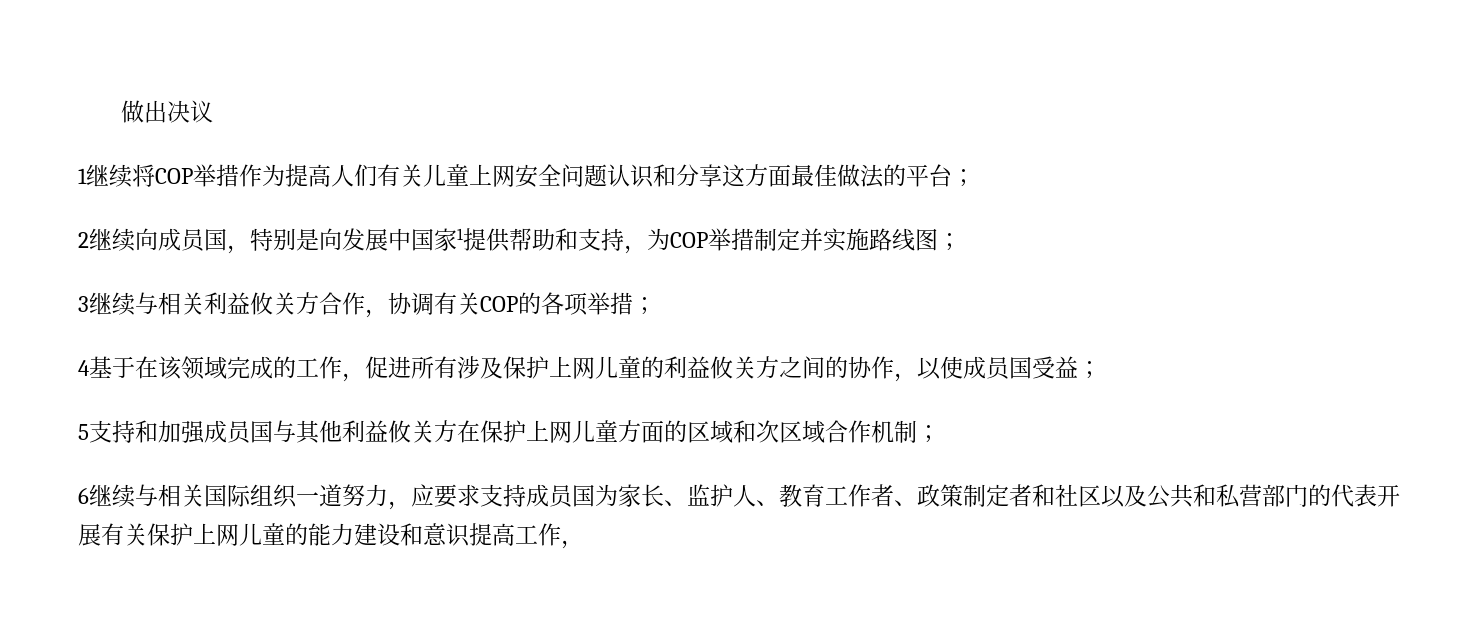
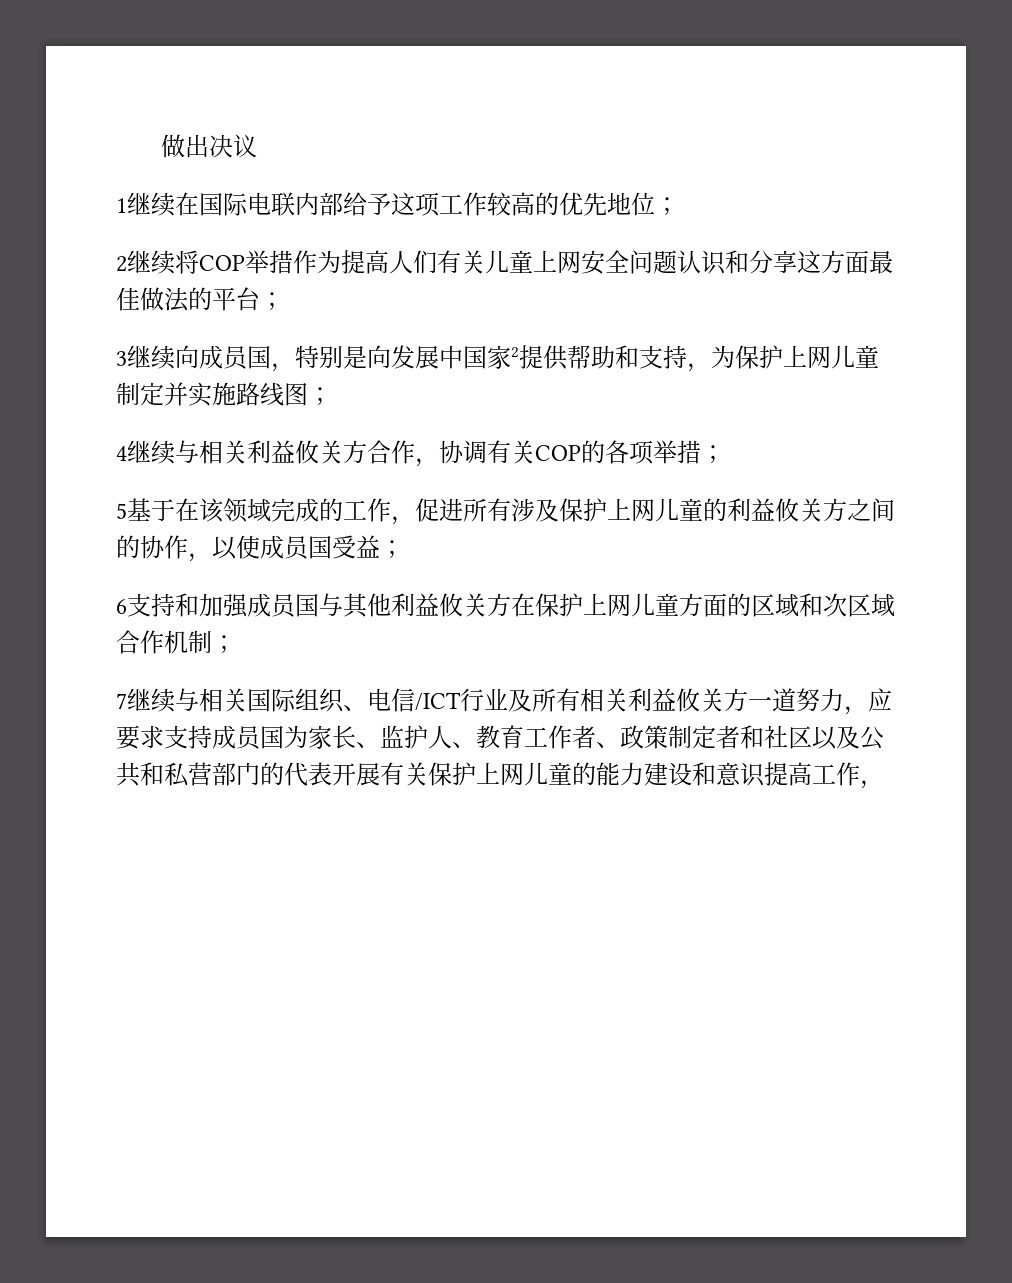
- 1继续将COP举措作为提高人们有关儿童上网安全问题认识和分享这方面最佳做法的平台；
+ 1继续在国际电联内部给予这项工作较高的优先地位；
+ 2继续将COP举措作为提高人们有关儿童上网安全问题认识和分享这方面最佳做法的平台；
- 2继续向成员国，特别是向发展中国家1提供帮助和支持，为COP举措制定并实施路线图；
+ 3继续向成员国，特别是向发展中国家2提供帮助和支持，为保护上网儿童制定并实施路线图；
- 3继续与相关利益攸关方合作，协调有关COP的各项举措；
+ 4继续与相关利益攸关方合作，协调有关COP的各项举措；
- 4基于在该领域完成的工作，促进所有涉及保护上网儿童的利益攸关方之间的协作，以使成员国受益；
+ 5基于在该领域完成的工作，促进所有涉及保护上网儿童的利益攸关方之间的协作，以使成员国受益；
- 5支持和加强成员国与其他利益攸关方在保护上网儿童方面的区域和次区域合作机制；
+ 6支持和加强成员国与其他利益攸关方在保护上网儿童方面的区域和次区域合作机制；
- 6继续与相关国际组织一道努力，应要求支持成员国为家长、监护人、教育工作者、政策制定者和社区以及公共和私营部门的代表开展有关保护上网儿童的能力建设和意识提高工作，
+ 7继续与相关国际组织、电信/ICT行业及所有相关利益攸关方一道努力，应要求支持成员国为家长、监护人、教育工作者、政策制定者和社区以及公共和私营部门的代表开展有关保护上网儿童的能力建设和意识提高工作，

